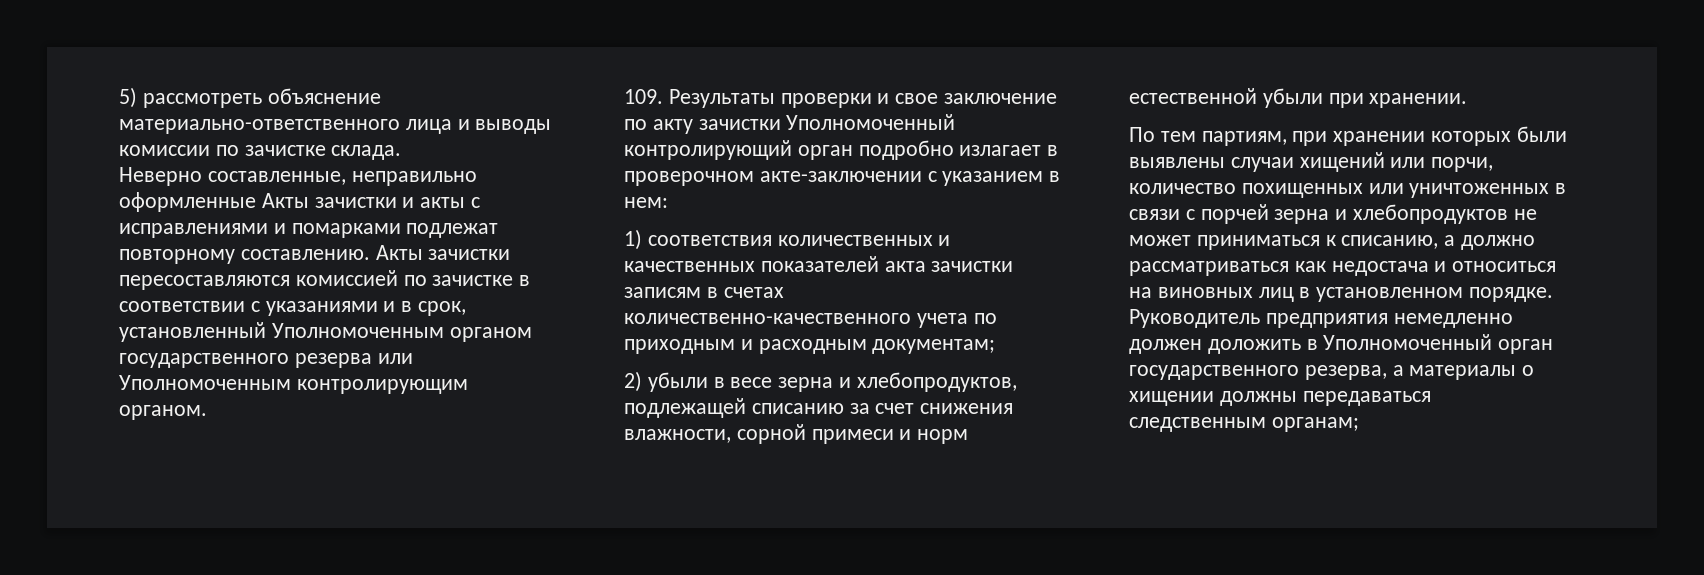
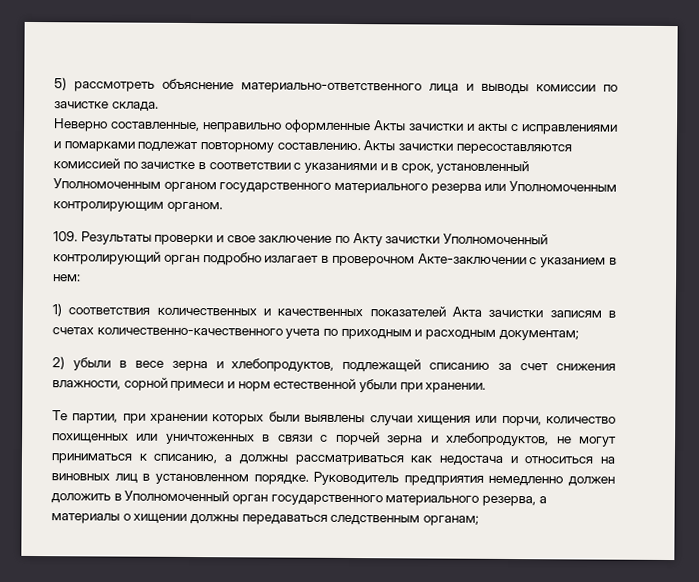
- Акты зачистки пересоставляются комиссией по зачистке в соответствии с указаниями и в срок, установленный Уполномоченным органом государственного резерва или Уполномоченным контролирующим органом.
+ Акты зачистки пересоставляются комиссией по зачистке в соответствии с указаниями и в срок, установленный Уполномоченным органом государственного материального резерва или Уполномоченным контролирующим органом.
- 109. Результаты проверки и свое заключение по акту зачистки Уполномоченный контролирующий орган подробно излагает в проверочном акте-заключении с указанием в нем:
+ 109. Результаты проверки и свое заключение по Акту зачистки Уполномоченный контролирующий орган подробно излагает в проверочном Акте-заключении с указанием в нем:
- 1) соответствия количественных и качественных показателей акта зачистки записям в счетах количественно-качественного учета по приходным и расходным документам;
+ 1) соответствия количественных и качественных показателей Акта зачистки записям в счетах количественно-качественного учета по приходным и расходным документам;
- По тем партиям, при хранении которых были выявлены случаи хищений или порчи, количество похищенных или уничтоженных в связи с порчей зерна и хлебопродуктов не может приниматься к списанию, а должно рассматриваться как недостача и относиться на виновных лиц в установленном порядке.
+ Те партии, при хранении которых были выявлены случаи хищения или порчи, количество похищенных или уничтоженных в связи с порчей зерна и хлебопродуктов, не могут приниматься к списанию, а должны рассматриваться как недостача и относиться на виновных лиц в установленном порядке.
- Руководитель предприятия немедленно должен доложить в Уполномоченный орган государственного резерва, а материалы о хищении должны передаваться следственным органам;
+ Руководитель предприятия немедленно должен доложить в Уполномоченный орган государственного материального резерва, а материалы о хищении должны передаваться следственным органам;

